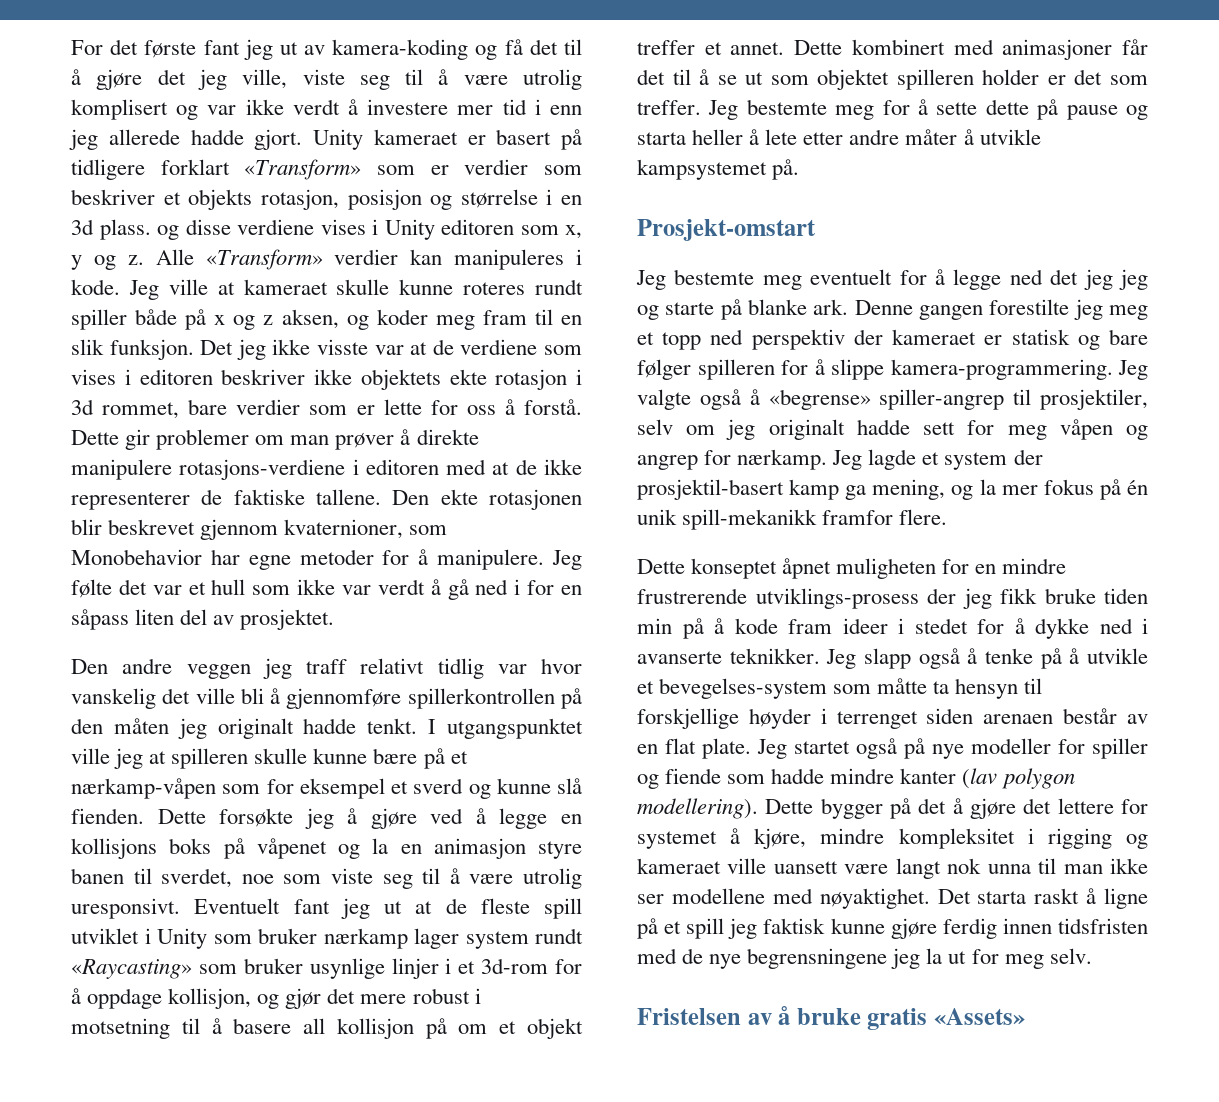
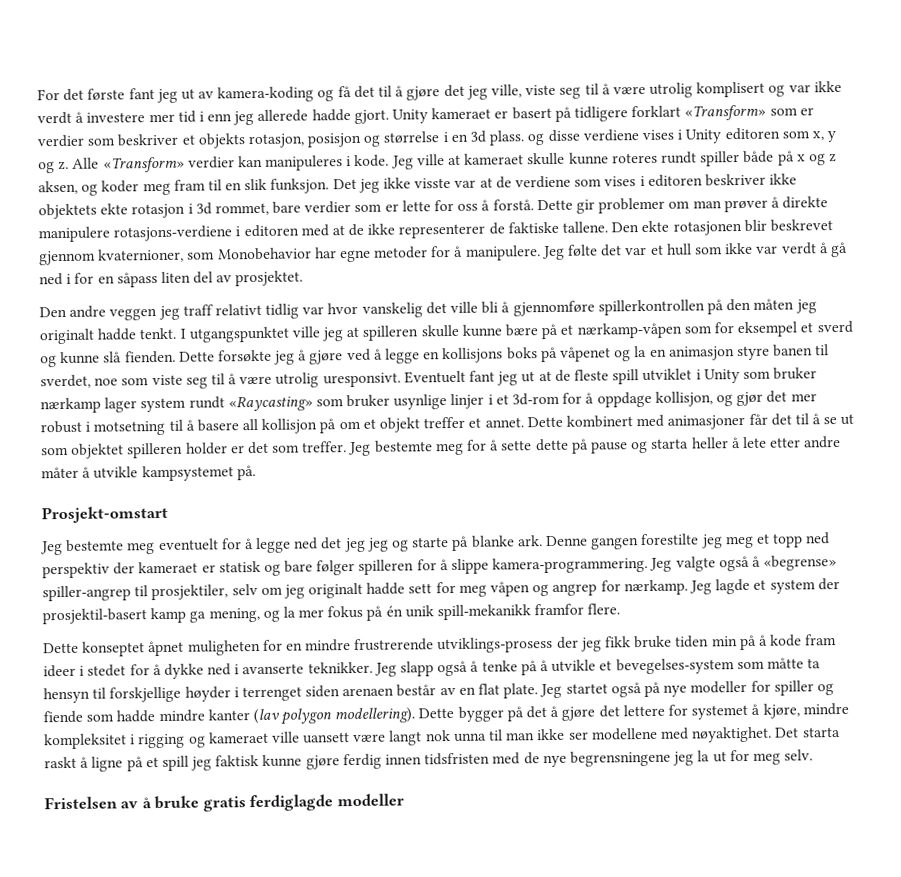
- Eventuelt fant jeg ut at de fleste spill utviklet i Unity som bruker nærkamp lager system rundt «Raycasting» som bruker usynlige linjer i et 3d-rom for å oppdage kollisjon, og gjør det mere robust i motsetning til å basere all kollisjon på om et objekt treffer et annet.
+ Eventuelt fant jeg ut at de fleste spill utviklet i Unity som bruker nærkamp lager system rundt «Raycasting» som bruker usynlige linjer i et 3d-rom for å oppdage kollisjon, og gjør det mer robust i motsetning til å basere all kollisjon på om et objekt treffer et annet.
- Fristelsen av å bruke gratis «Assets»
+ Fristelsen av å bruke gratis ferdiglagde modeller

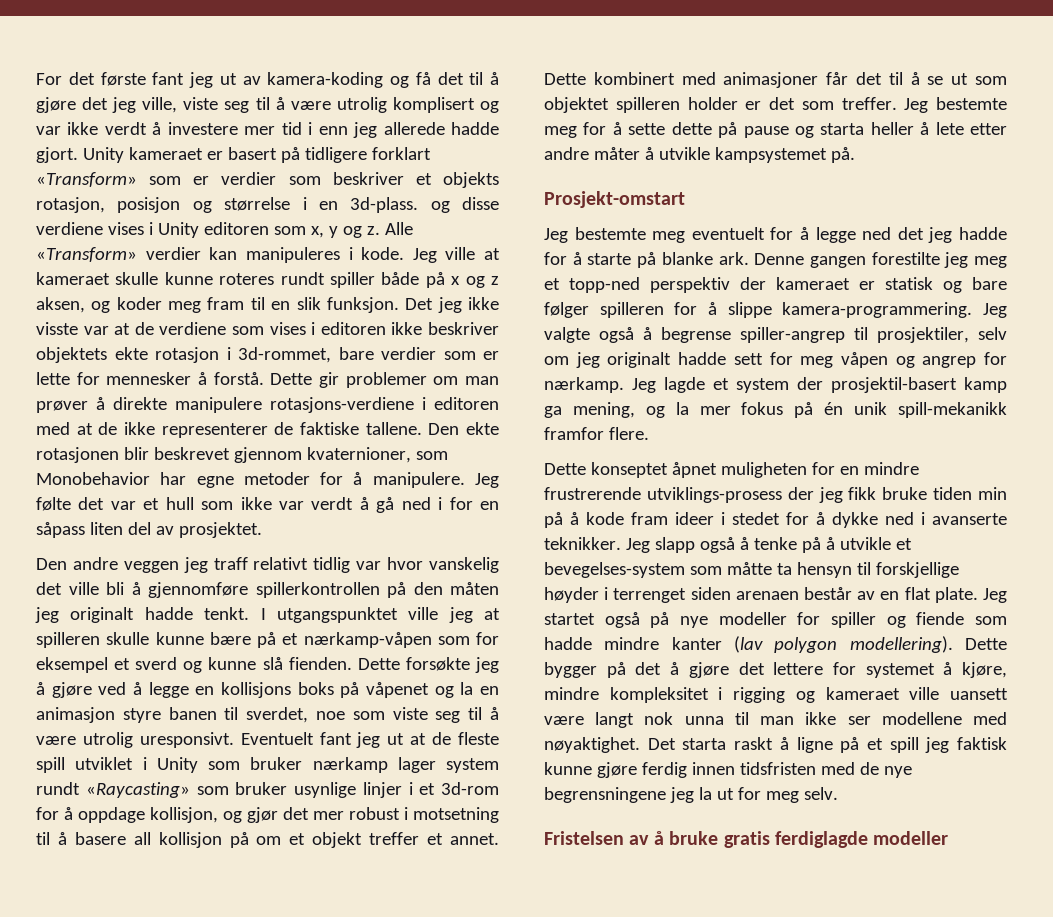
- Unity kameraet er basert på tidligere forklart «Transform» som er verdier som beskriver et objekts rotasjon, posisjon og størrelse i en 3d plass. og disse verdiene vises i Unity editoren som x, y og z.
+ Unity kameraet er basert på tidligere forklart «Transform» som er verdier som beskriver et objekts rotasjon, posisjon og størrelse i en 3d-plass. og disse verdiene vises i Unity editoren som x, y og z.
- Det jeg ikke visste var at de verdiene som vises i editoren beskriver ikke objektets ekte rotasjon i 3d rommet, bare verdier som er lette for oss å forstå.
+ Det jeg ikke visste var at de verdiene som vises i editoren ikke beskriver objektets ekte rotasjon i 3d-rommet, bare verdier som er lette for mennesker å forstå.
- Jeg bestemte meg eventuelt for å legge ned det jeg jeg og starte på blanke ark.
+ Jeg bestemte meg eventuelt for å legge ned det jeg hadde for å starte på blanke ark.
- Denne gangen forestilte jeg meg et topp ned perspektiv der kameraet er statisk og bare følger spilleren for å slippe kamera-programmering.
+ Denne gangen forestilte jeg meg et topp-ned perspektiv der kameraet er statisk og bare følger spilleren for å slippe kamera-programmering.
- Jeg valgte også å «begrense» spiller-angrep til prosjektiler, selv om jeg originalt hadde sett for meg våpen og angrep for nærkamp.
+ Jeg valgte også å begrense spiller-angrep til prosjektiler, selv om jeg originalt hadde sett for meg våpen og angrep for nærkamp.

